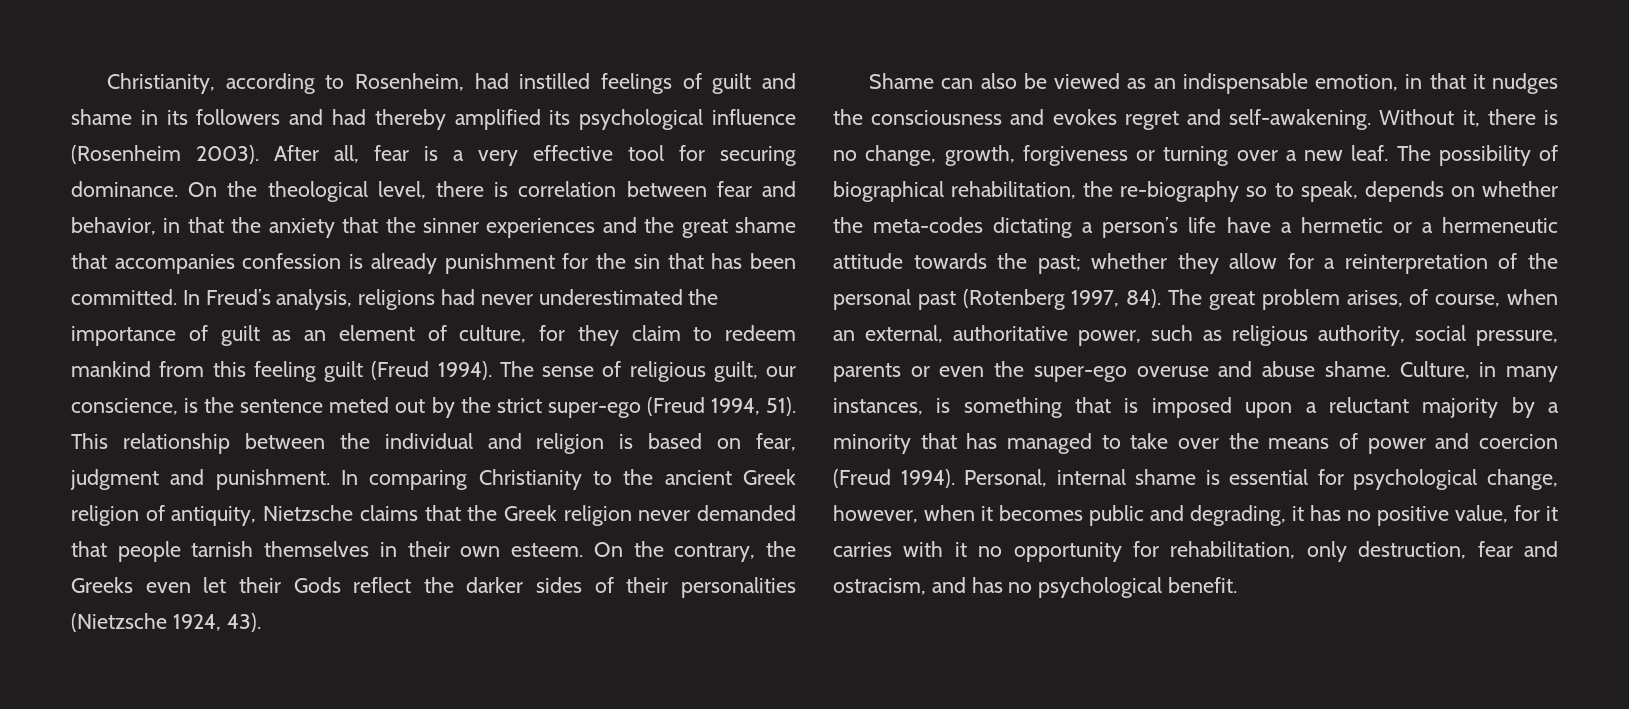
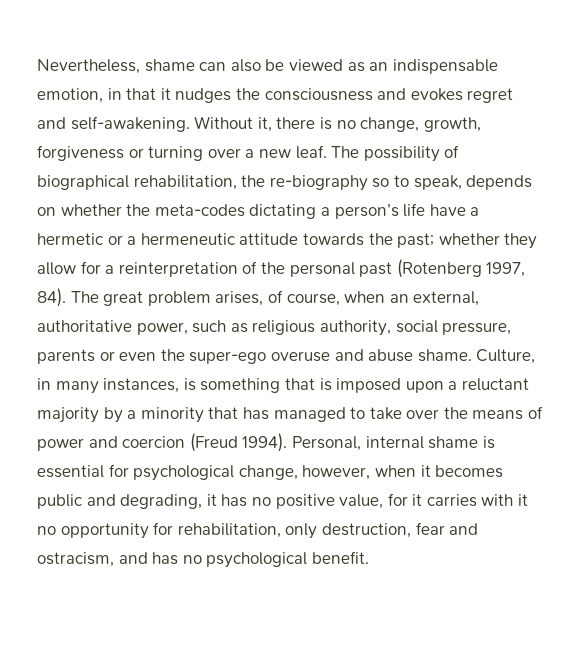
- Christianity, according to Rosenheim, had instilled feelings of guilt and shame in its followers and had thereby amplified its psychological influence (Rosenheim 2003). After all, fear is a very effective tool for securing dominance. On the theological level, there is correlation between fear and behavior, in that the anxiety that the sinner experiences and the great shame that accompanies confession is already punishment for the sin that has been committed. In Freud’s analysis, religions had never underestimated the importance of guilt as an element of culture, for they claim to redeem mankind from this feeling guilt (Freud 1994). The sense of religious guilt, our conscience, is the sentence meted out by the strict super-ego (Freud 1994, 51). This relationship between the individual and religion is based on fear, judgment and punishment. In comparing Christianity to the ancient Greek religion of antiquity, Nietzsche claims that the Greek religion never demanded that people tarnish themselves in their own esteem. On the contrary, the Greeks even let their Gods reflect the darker sides of their personalities (Nietzsche 1924, 43).
- Shame can also be viewed as an indispensable emotion, in that it nudges the consciousness and evokes regret and self-awakening.
+ Nevertheless, shame can also be viewed as an indispensable emotion, in that it nudges the consciousness and evokes regret and self-awakening.

